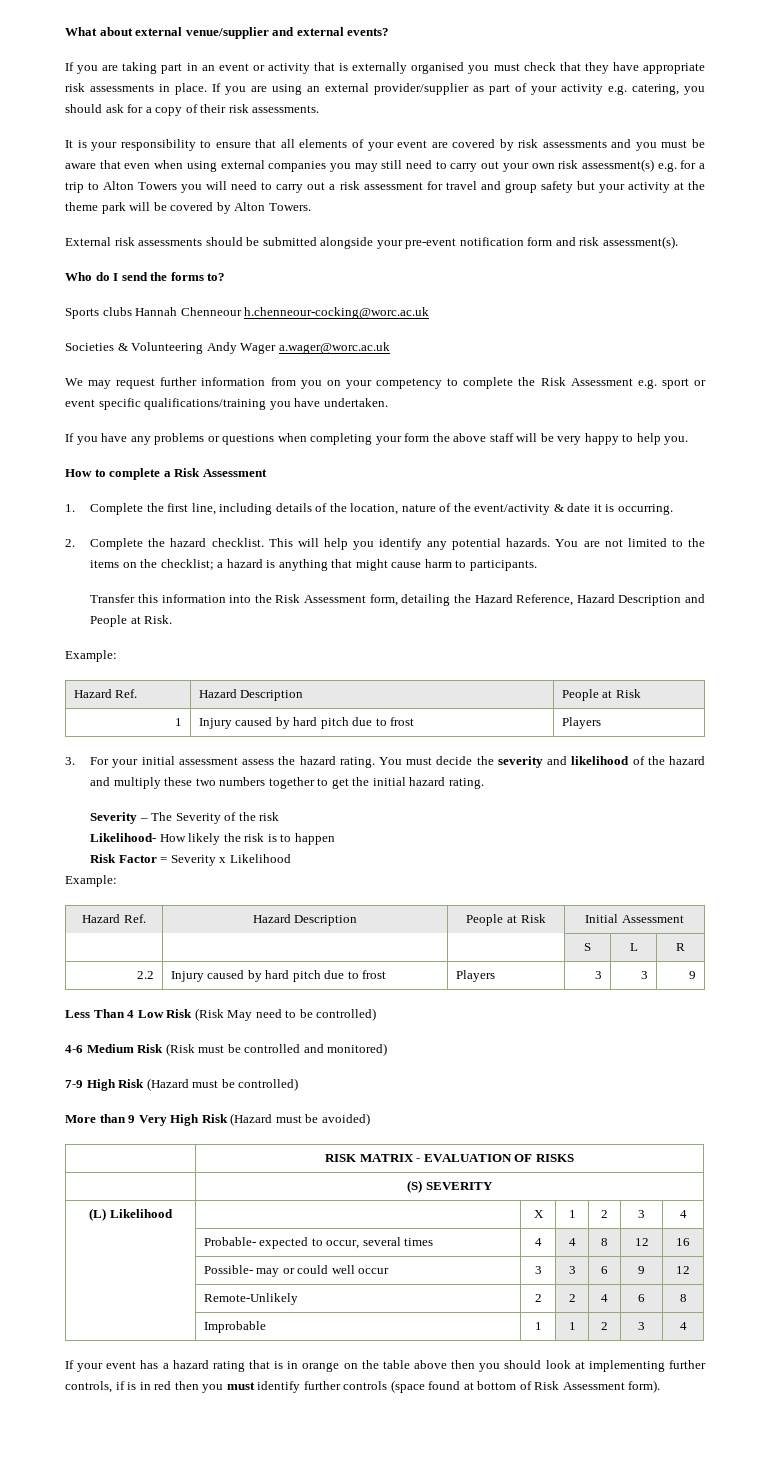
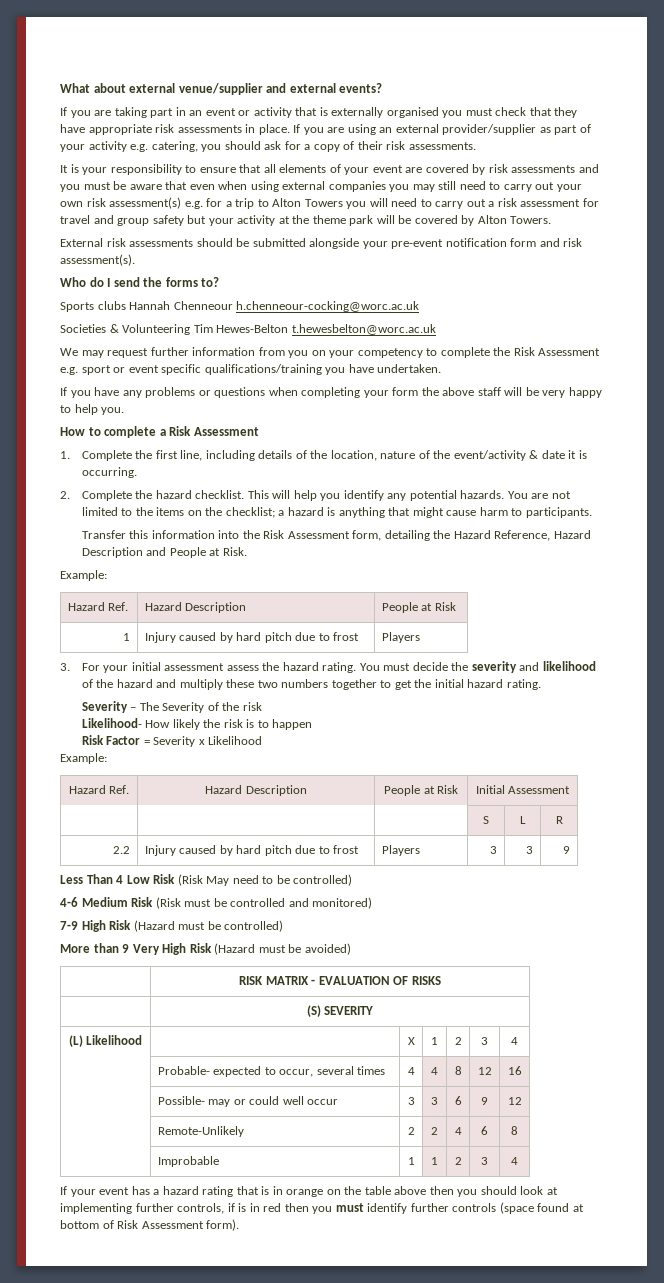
- Societies & Volunteering Andy Wager a.wager@worc.ac.uk
+ Societies & Volunteering Tim Hewes-Belton t.hewesbelton@worc.ac.uk

